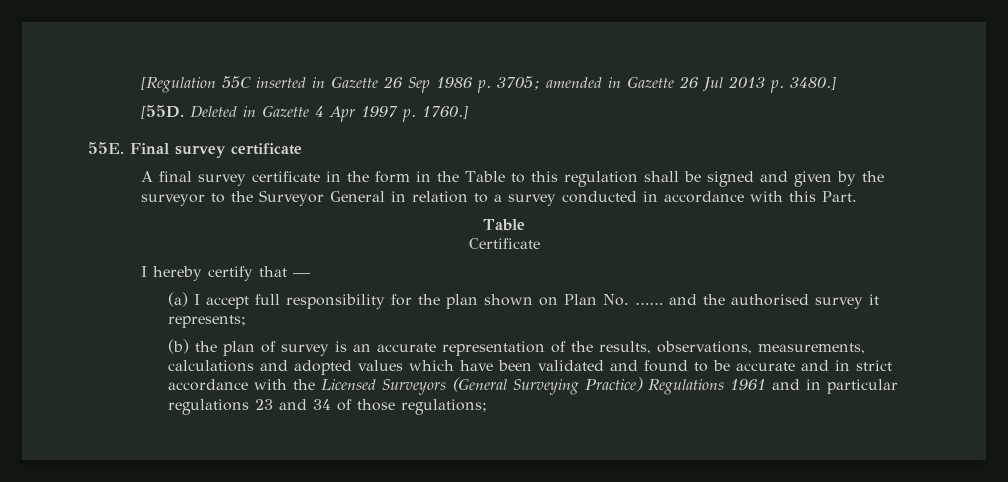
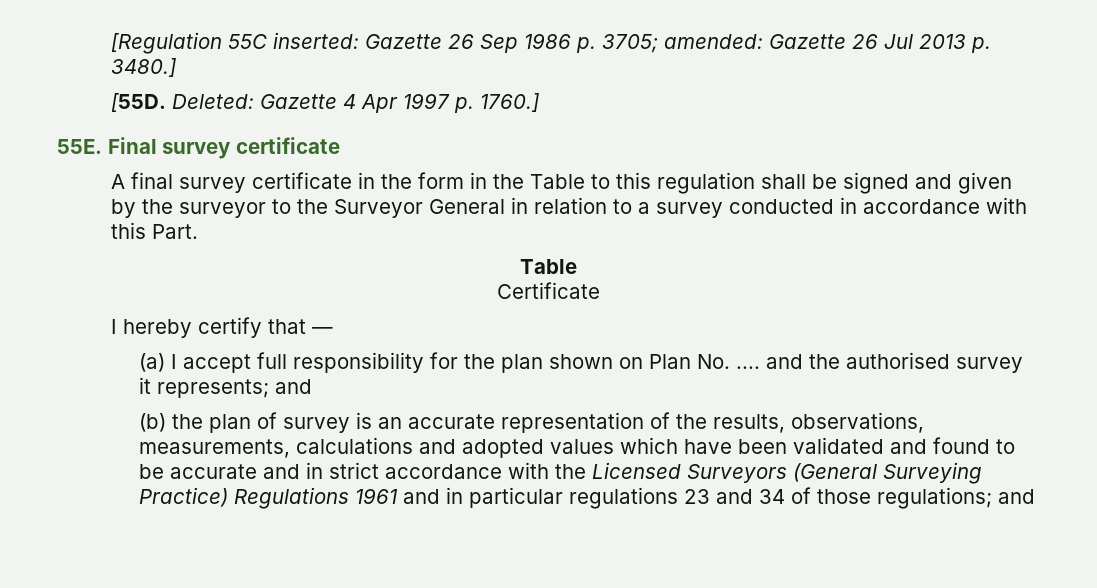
- [Regulation 55C inserted in Gazette 26 Sep 1986 p. 3705; amended in Gazette 26 Jul 2013 p. 3480.]
+ [Regulation 55C inserted: Gazette 26 Sep 1986 p. 3705; amended: Gazette 26 Jul 2013 p. 3480.]
- Deleted in Gazette 4 Apr 1997 p. 1760.]
+ Deleted: Gazette 4 Apr 1997 p. 1760.]
- (a) I accept full responsibility for the plan shown on Plan No. …… and the authorised survey it represents;
+ (a) I accept full responsibility for the plan shown on Plan No. .... and the authorised survey it represents; and
- (b) the plan of survey is an accurate representation of the results, observations, measurements, calculations and adopted values which have been validated and found to be accurate and in strict accordance with the Licensed Surveyors (General Surveying Practice) Regulations 1961 and in particular regulations 23 and 34 of those regulations;
+ (b) the plan of survey is an accurate representation of the results, observations, measurements, calculations and adopted values which have been validated and found to be accurate and in strict accordance with the Licensed Surveyors (General Surveying Practice) Regulations 1961 and in particular regulations 23 and 34 of those regulations; and

